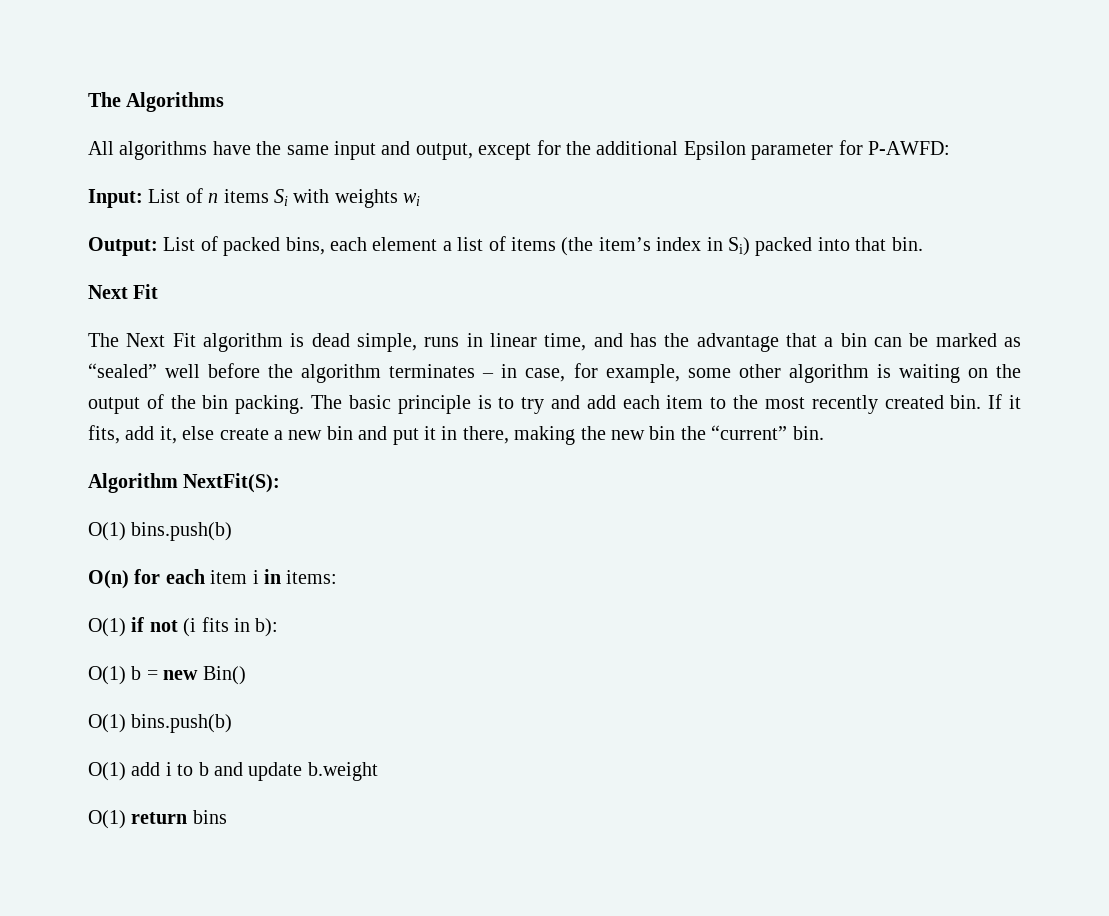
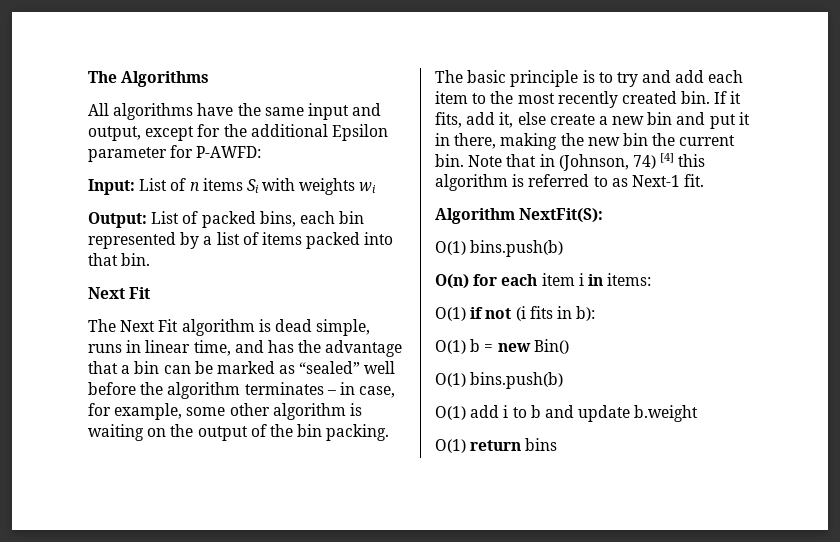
- Output: List of packed bins, each element a list of items (the item’s index in Si) packed into that bin.
+ Output: List of packed bins, each bin represented by a list of items packed into that bin.
- If it fits, add it, else create a new bin and put it in there, making the new bin the “current” bin.
+ If it fits, add it, else create a new bin and put it in there, making the new bin the current bin. Note that in (Johnson, 74) [4] this algorithm is referred to as Next-1 fit.

